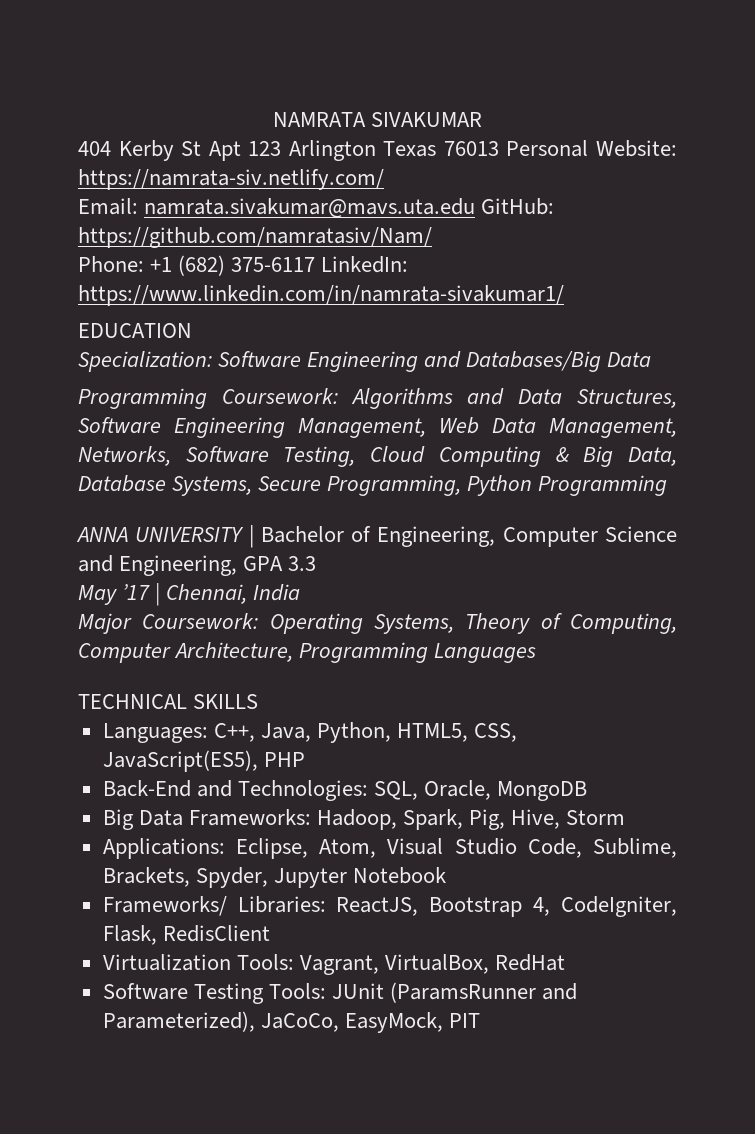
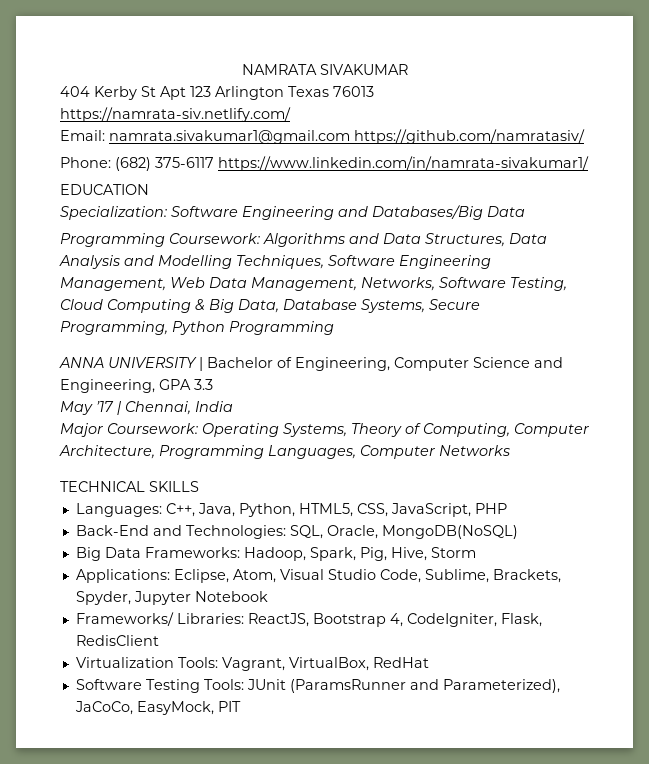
- 404 Kerby St Apt 123 Arlington Texas 76013 Personal Website: https://namrata-siv.netlify.com/
+ 404 Kerby St Apt 123 Arlington Texas 76013 https://namrata-siv.netlify.com/
- Email: namrata.sivakumar@mavs.uta.edu GitHub: https://github.com/namratasiv/Nam/
+ Email: namrata.sivakumar1@gmail.com https://github.com/namratasiv/
- Phone: +1 (682) 375-6117 LinkedIn: https://www.linkedin.com/in/namrata-sivakumar1/
+ Phone: (682) 375-6117 https://www.linkedin.com/in/namrata-sivakumar1/
- Programming Coursework: Algorithms and Data Structures, Software Engineering Management, Web Data Management, Networks, Software Testing, Cloud Computing & Big Data, Database Systems, Secure Programming, Python Programming
+ Programming Coursework: Algorithms and Data Structures, Data Analysis and Modelling Techniques, Software Engineering Management, Web Data Management, Networks, Software Testing, Cloud Computing & Big Data, Database Systems, Secure Programming, Python Programming
- Major Coursework: Operating Systems, Theory of Computing, Computer Architecture, Programming Languages
+ Major Coursework: Operating Systems, Theory of Computing, Computer Architecture, Programming Languages, Computer Networks
- Languages: C++, Java, Python, HTML5, CSS, JavaScript(ES5), PHP
+ Languages: C++, Java, Python, HTML5, CSS, JavaScript, PHP
- Back-End and Technologies: SQL, Oracle, MongoDB
+ Back-End and Technologies: SQL, Oracle, MongoDB(NoSQL)

